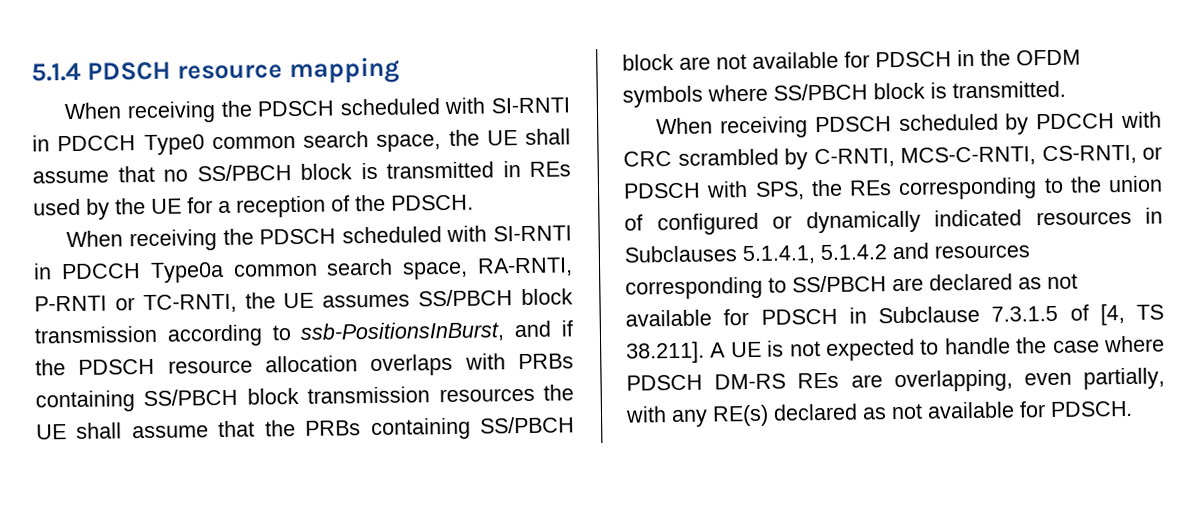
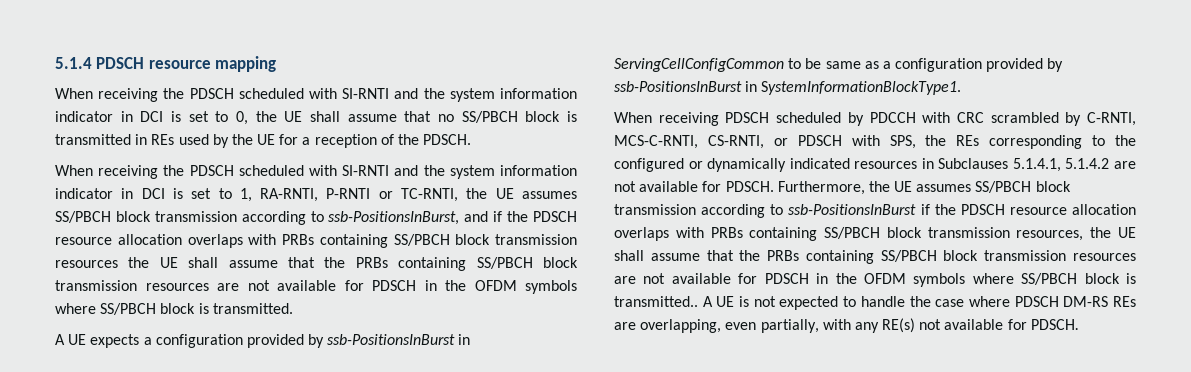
- When receiving the PDSCH scheduled with SI-RNTI in PDCCH Type0 common search space, the UE shall assume that no SS/PBCH block is transmitted in REs used by the UE for a reception of the PDSCH.
+ When receiving the PDSCH scheduled with SI-RNTI and the system information indicator in DCI is set to 0, the UE shall assume that no SS/PBCH block is transmitted in REs used by the UE for a reception of the PDSCH.
- When receiving the PDSCH scheduled with SI-RNTI in PDCCH Type0a common search space, RA-RNTI, P-RNTI or TC-RNTI, the UE assumes SS/PBCH block transmission according to ssb-PositionsInBurst, and if the PDSCH resource allocation overlaps with PRBs containing SS/PBCH block transmission resources the UE shall assume that the PRBs containing SS/PBCH block are not available for PDSCH in the OFDM symbols where SS/PBCH block is transmitted.
+ When receiving the PDSCH scheduled with SI-RNTI and the system information indicator in DCI is set to 1, RA-RNTI, P-RNTI or TC-RNTI, the UE assumes SS/PBCH block transmission according to ssb-PositionsInBurst, and if the PDSCH resource allocation overlaps with PRBs containing SS/PBCH block transmission resources the UE shall assume that the PRBs containing SS/PBCH block transmission resources are not available for PDSCH in the OFDM symbols where SS/PBCH block is transmitted.
+ A UE expects a configuration provided by ssb-PositionsInBurst in ServingCellConfigCommon to be same as a configuration provided by ssb-PositionsInBurst in SystemInformationBlockType1.
- When receiving PDSCH scheduled by PDCCH with CRC scrambled by C-RNTI, MCS-C-RNTI, CS-RNTI, or PDSCH with SPS, the REs corresponding to the union of configured or dynamically indicated resources in Subclauses 5.1.4.1, 5.1.4.2 and resources corresponding to SS/PBCH are declared as not available for PDSCH in Subclause 7.3.1.5 of [4, TS 38.211]. A UE is not expected to handle the case where PDSCH DM-RS REs are overlapping, even partially, with any RE(s) declared as not available for PDSCH.
+ When receiving PDSCH scheduled by PDCCH with CRC scrambled by C-RNTI, MCS-C-RNTI, CS-RNTI, or PDSCH with SPS, the REs corresponding to the configured or dynamically indicated resources in Subclauses 5.1.4.1, 5.1.4.2 are not available for PDSCH. Furthermore, the UE assumes SS/PBCH block transmission according to ssb-PositionsInBurst if the PDSCH resource allocation overlaps with PRBs containing SS/PBCH block transmission resources, the UE shall assume that the PRBs containing SS/PBCH block transmission resources are not available for PDSCH in the OFDM symbols where SS/PBCH block is transmitted.. A UE is not expected to handle the case where PDSCH DM-RS REs are overlapping, even partially, with any RE(s) not available for PDSCH.

